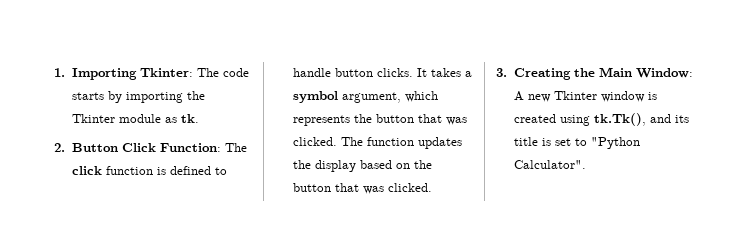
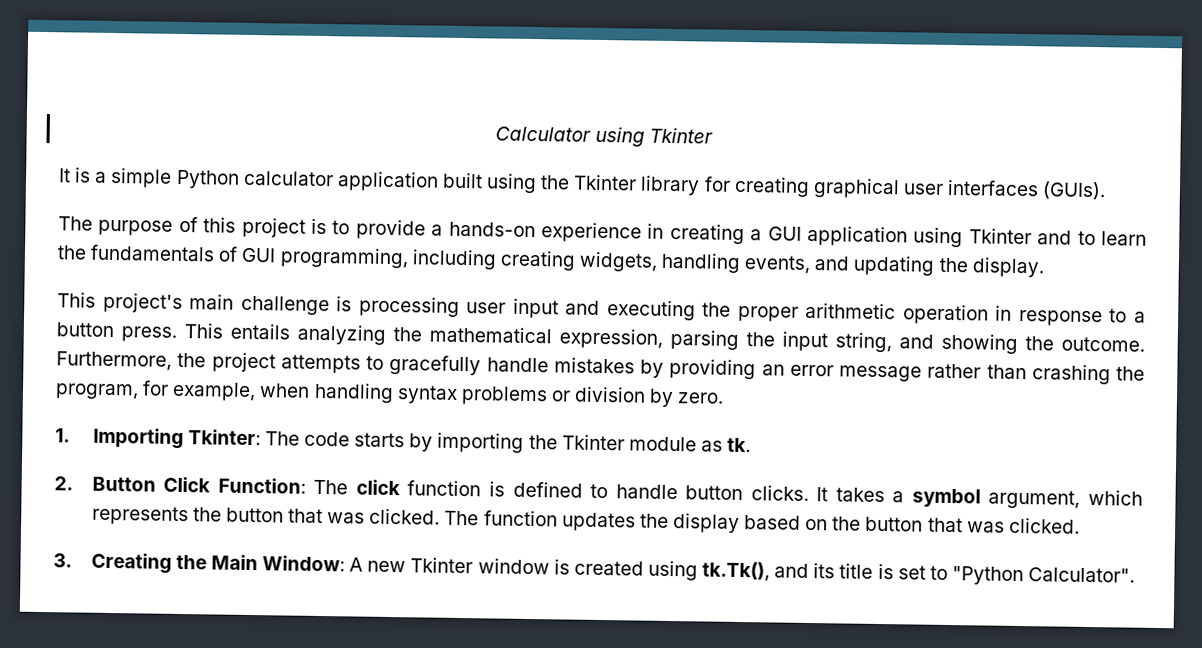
+ Calculator using Tkinter
+ It is a simple Python calculator application built using the Tkinter library for creating graphical user interfaces (GUIs).
+ The purpose of this project is to provide a hands-on experience in creating a GUI application using Tkinter and to learn the fundamentals of GUI programming, including creating widgets, handling events, and updating the display.
+ This project's main challenge is processing user input and executing the proper arithmetic operation in response to a button press. This entails analyzing the mathematical expression, parsing the input string, and showing the outcome. Furthermore, the project attempts to gracefully handle mistakes by providing an error message rather than crashing the program, for example, when handling syntax problems or division by zero.

